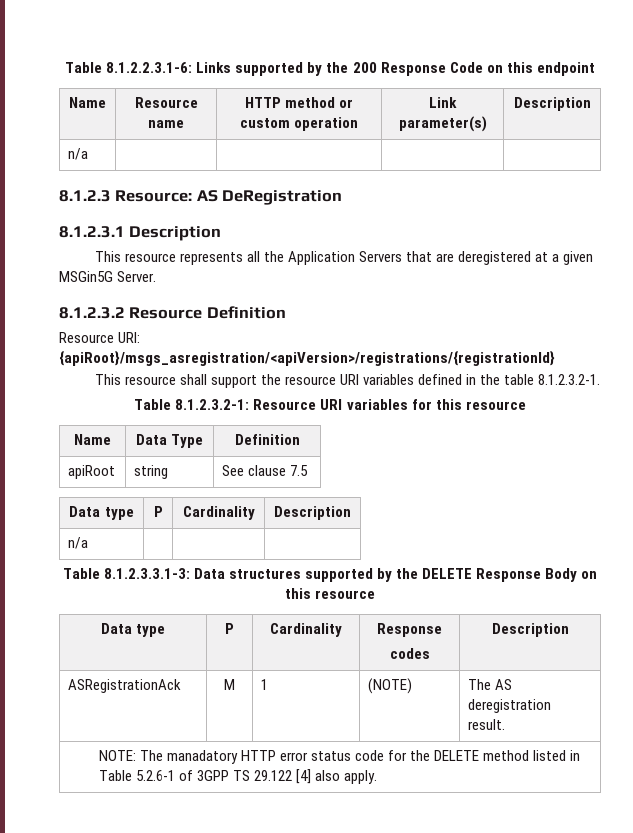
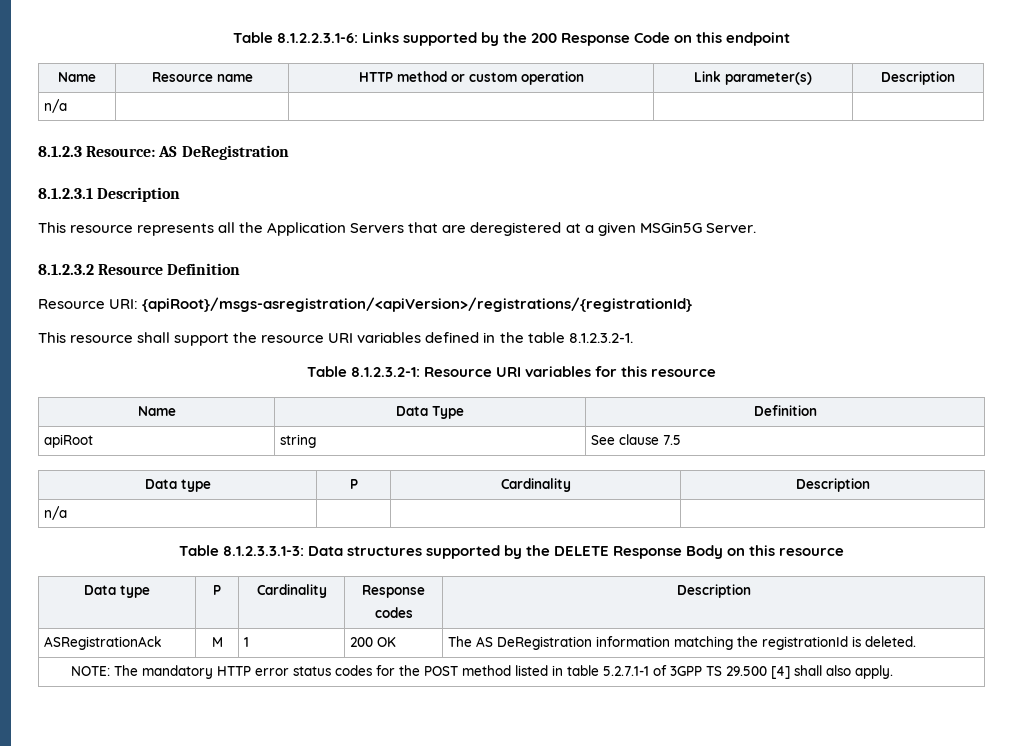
- Resource URI: {apiRoot}/msgs_asregistration/<apiVersion>/registrations/{registrationId}
+ Resource URI: {apiRoot}/msgs-asregistration/<apiVersion>/registrations/{registrationId}
- ASRegistrationAck | M | 1 | (NOTE) | The AS deregistration result.
+ ASRegistrationAck | M | 1 | 200 OK | The AS DeRegistration information matching the registrationId is deleted.
- NOTE: The manadatory HTTP error status code for the DELETE method listed in Table 5.2.6-1 of 3GPP TS 29.122 [4] also apply.
+ NOTE: The mandatory HTTP error status codes for the POST method listed in table 5.2.7.1-1 of 3GPP TS 29.500 [4] shall also apply.

